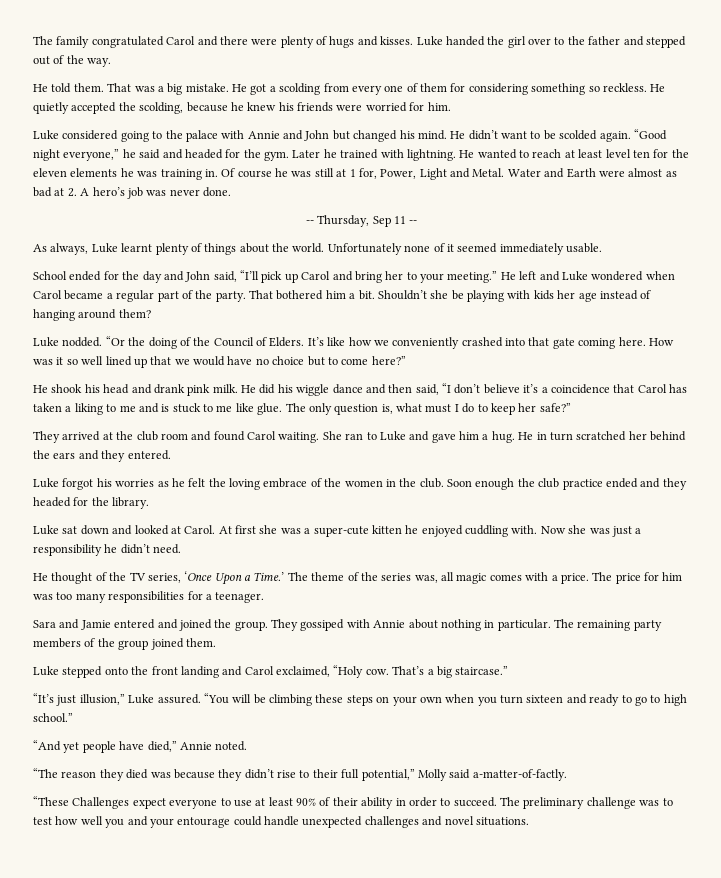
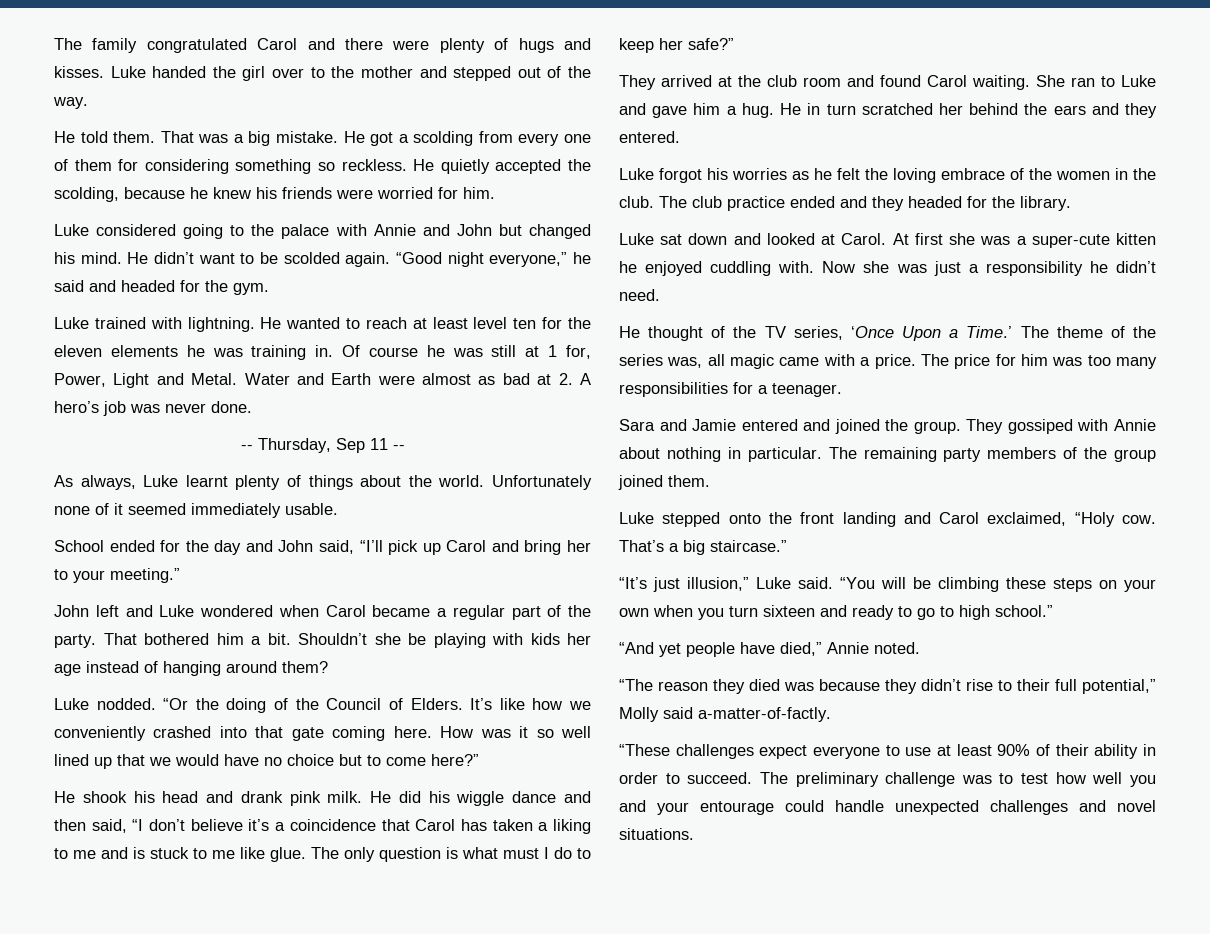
- Luke handed the girl over to the father and stepped out of the way.
+ Luke handed the girl over to the mother and stepped out of the way.
- “Good night everyone,” he said and headed for the gym. Later he trained with lightning.
+ “Good night everyone,” he said and headed for the gym.
+ Luke trained with lightning.
- School ended for the day and John said, “I’ll pick up Carol and bring her to your meeting.” He left and Luke wondered when Carol became a regular part of the party.
+ School ended for the day and John said, “I’ll pick up Carol and bring her to your meeting.”
+ John left and Luke wondered when Carol became a regular part of the party.
- The only question is, what must I do to keep her safe?”
+ The only question is what must I do to keep her safe?”
- Soon enough the club practice ended and they headed for the library.
+ The club practice ended and they headed for the library.
- The theme of the series was, all magic comes with a price.
+ The theme of the series was, all magic came with a price.
- “It’s just illusion,” Luke assured.
+ “It’s just illusion,” Luke said.
- “These Challenges expect everyone to use at least 90% of their ability in order to succeed.
+ “These challenges expect everyone to use at least 90% of their ability in order to succeed.

